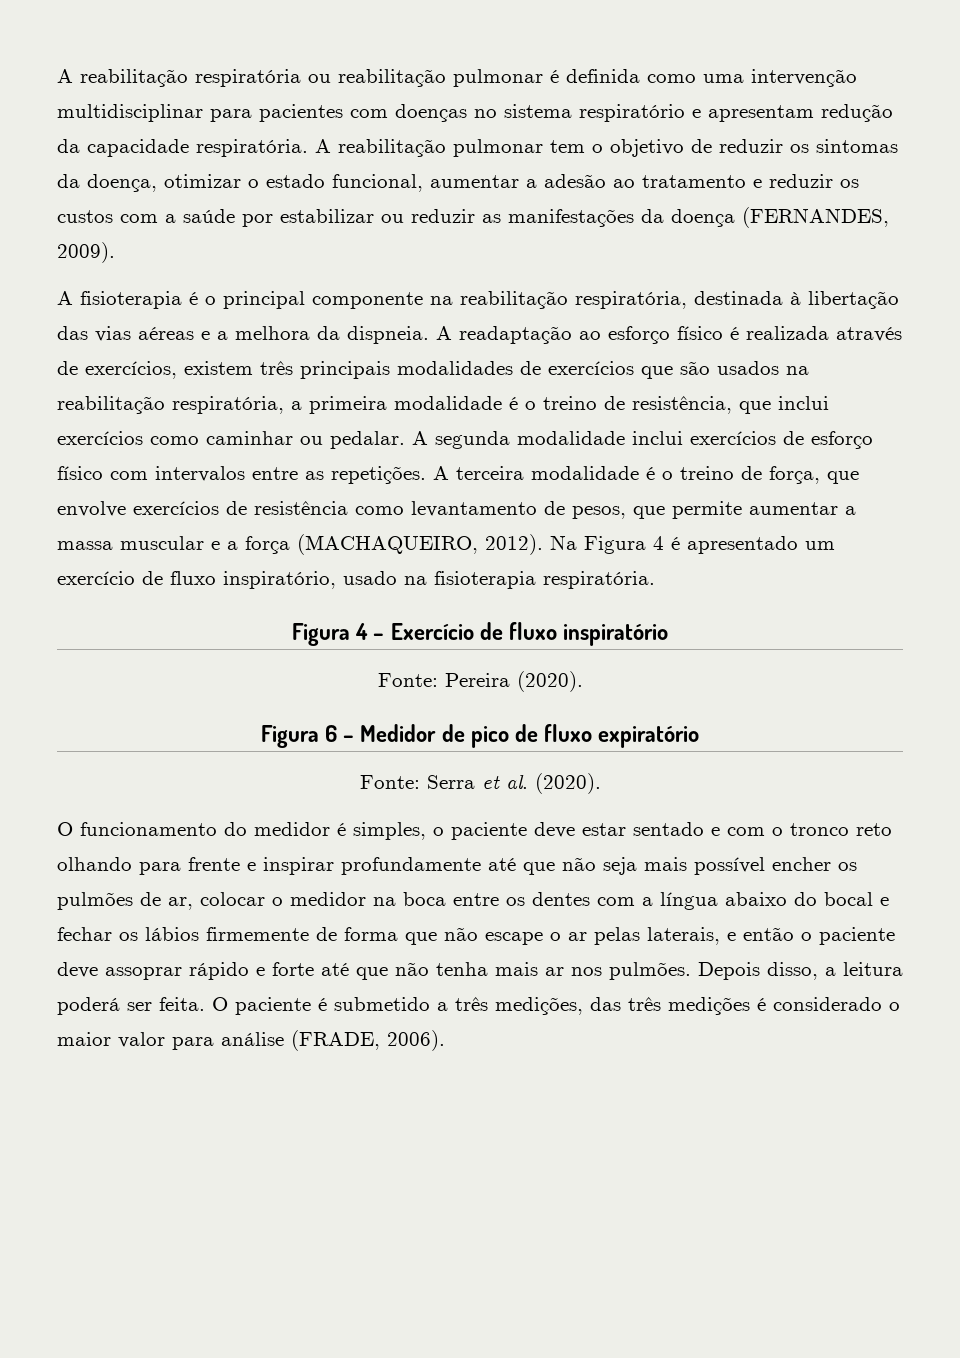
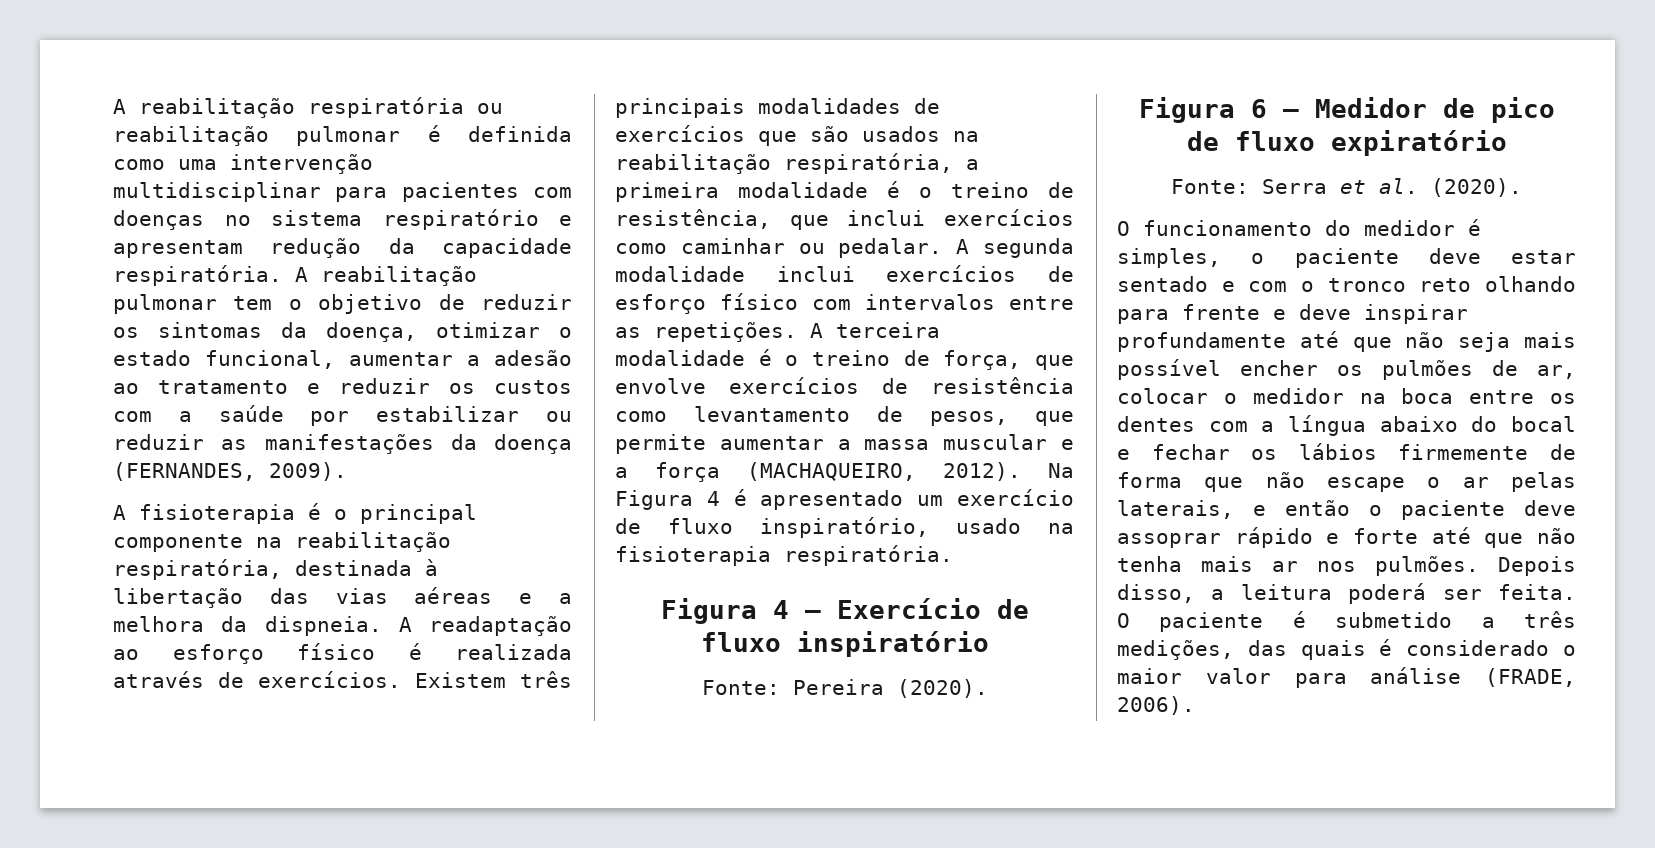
- A readaptação ao esforço físico é realizada através de exercícios, existem três principais modalidades de exercícios que são usados na reabilitação respiratória, a primeira modalidade é o treino de resistência, que inclui exercícios como caminhar ou pedalar.
+ A readaptação ao esforço físico é realizada através de exercícios. Existem três principais modalidades de exercícios que são usados na reabilitação respiratória, a primeira modalidade é o treino de resistência, que inclui exercícios como caminhar ou pedalar.
- O funcionamento do medidor é simples, o paciente deve estar sentado e com o tronco reto olhando para frente e inspirar profundamente até que não seja mais possível encher os pulmões de ar, colocar o medidor na boca entre os dentes com a língua abaixo do bocal e fechar os lábios firmemente de forma que não escape o ar pelas laterais, e então o paciente deve assoprar rápido e forte até que não tenha mais ar nos pulmões.
+ O funcionamento do medidor é simples, o paciente deve estar sentado e com o tronco reto olhando para frente e deve inspirar profundamente até que não seja mais possível encher os pulmões de ar, colocar o medidor na boca entre os dentes com a língua abaixo do bocal e fechar os lábios firmemente de forma que não escape o ar pelas laterais, e então o paciente deve assoprar rápido e forte até que não tenha mais ar nos pulmões.
- O paciente é submetido a três medições, das três medições é considerado o maior valor para análise (FRADE, 2006).
+ O paciente é submetido a três medições, das quais é considerado o maior valor para análise (FRADE, 2006).

